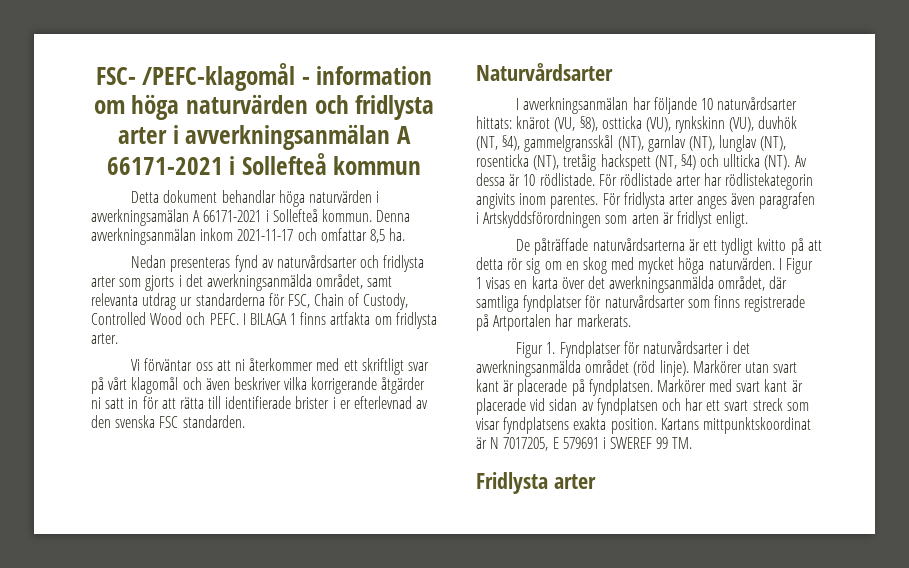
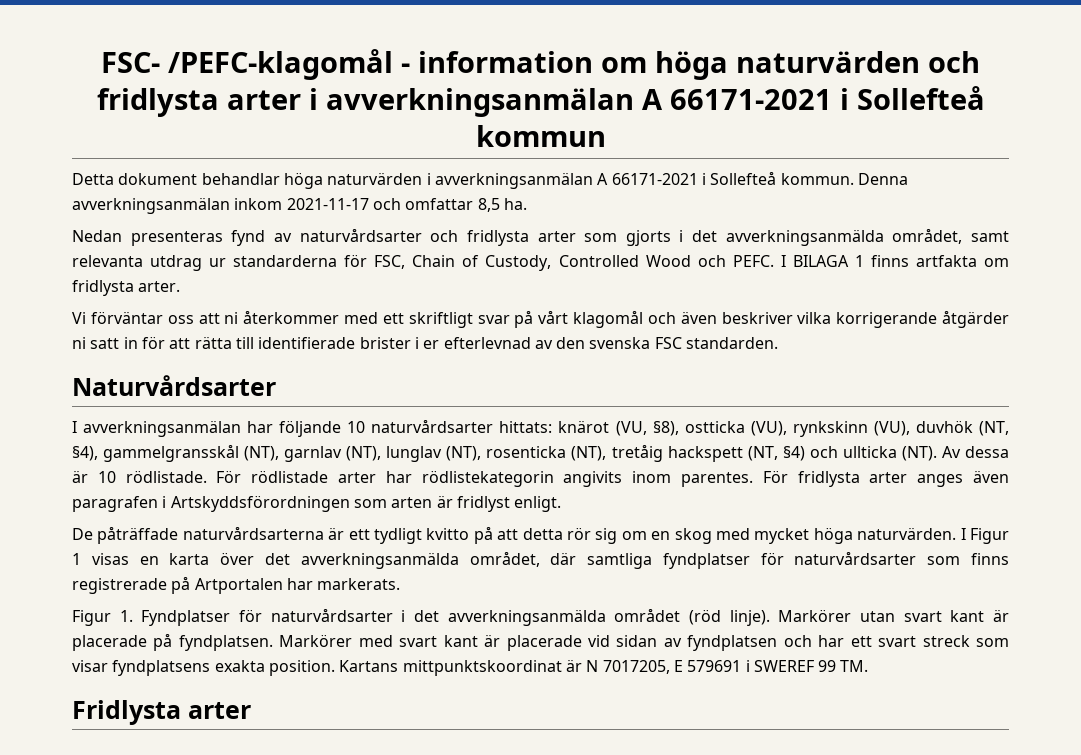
- Detta dokument behandlar höga naturvärden i avverkningsamälan A 66171-2021 i Sollefteå kommun.
+ Detta dokument behandlar höga naturvärden i avverkningsanmälan A 66171-2021 i Sollefteå kommun.

